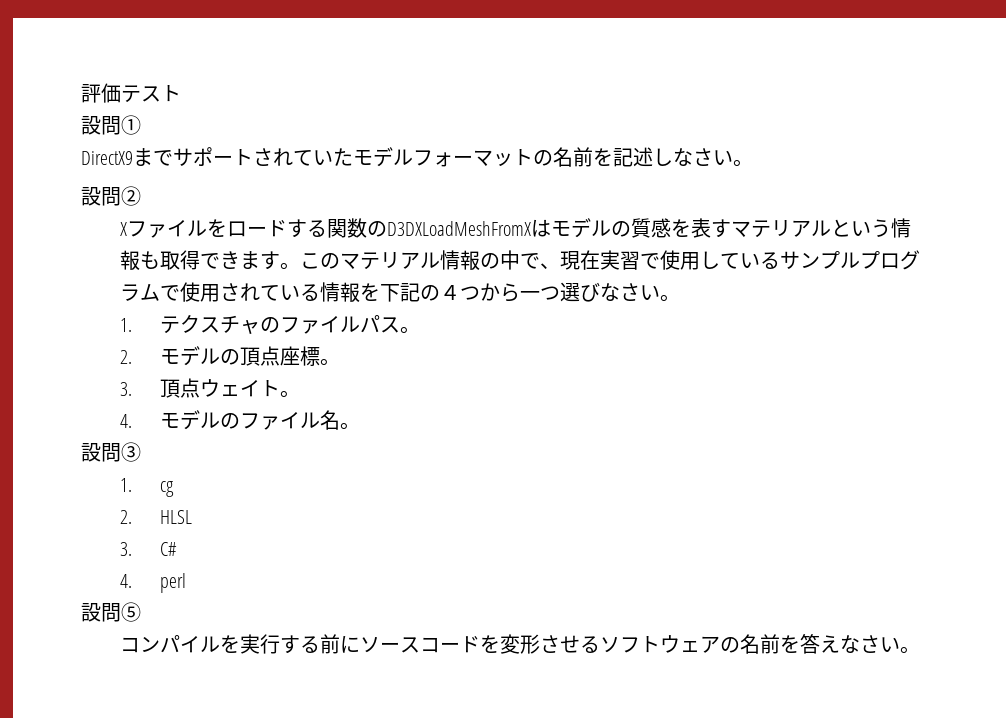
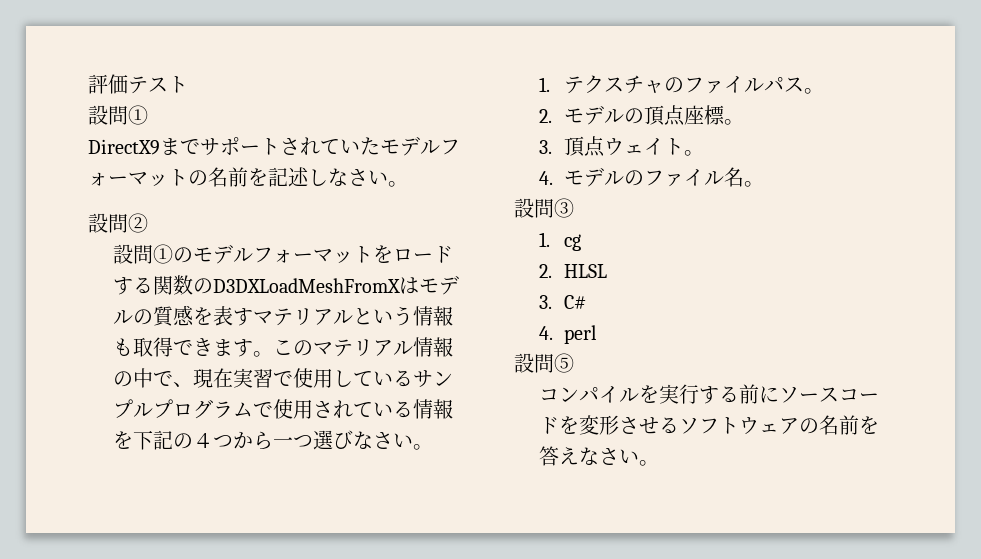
- Xファイルをロードする関数のD3DXLoadMeshFromXはモデルの質感を表すマテリアルという情報も取得できます。
+ 設問①のモデルフォーマットをロードする関数のD3DXLoadMeshFromXはモデルの質感を表すマテリアルという情報も取得できます。

